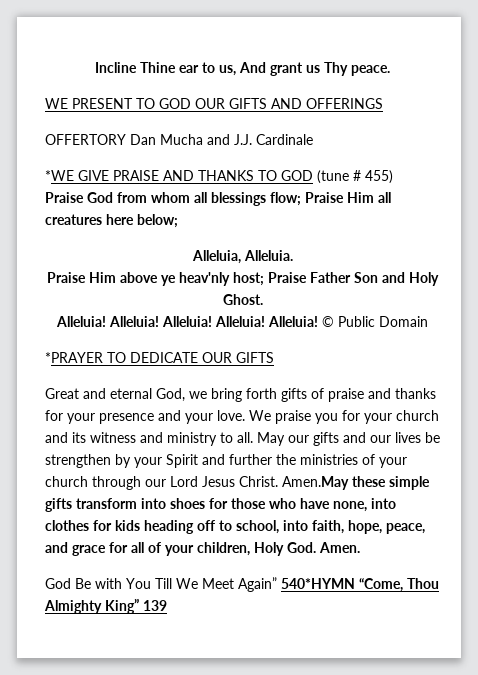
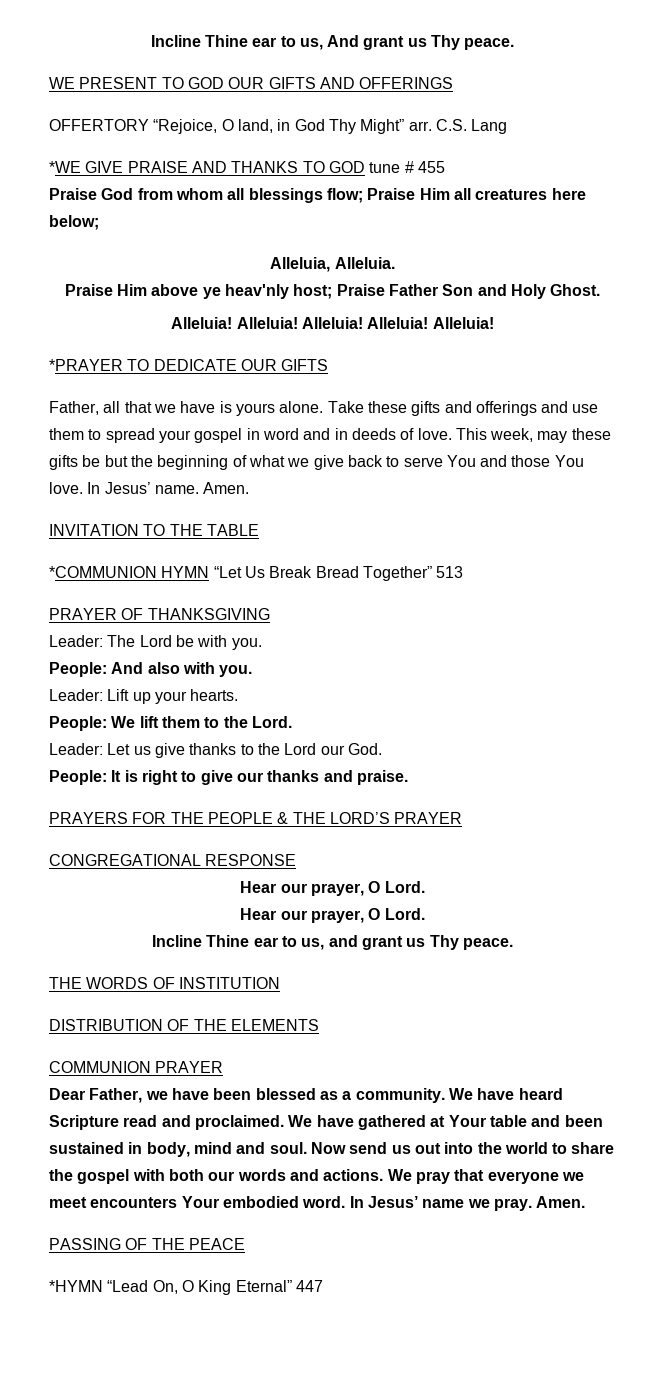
- OFFERTORY Dan Mucha and J.J. Cardinale
+ OFFERTORY “Rejoice, O land, in God Thy Might” arr. C.S. Lang
- *WE GIVE PRAISE AND THANKS TO GOD (tune # 455)
+ *WE GIVE PRAISE AND THANKS TO GOD tune # 455
- © Public Domain
- Great and eternal God, we bring forth gifts of praise and thanks for your presence and your love. We praise you for your church and its witness and ministry to all. May our gifts and our lives be strengthen by your Spirit and further the ministries of your church through our Lord Jesus Christ. Amen.May these simple gifts transform into shoes for those who have none, into clothes for kids heading off to school, into faith, hope, peace, and grace for all of your children, Holy God. Amen.
- God Be with You Till We Meet Again” 540*HYMN “Come, Thou Almighty King” 139
+ Father, all that we have is yours alone. Take these gifts and offerings and use them to spread your gospel in word and in deeds of love. This week, may these gifts be but the beginning of what we give back to serve You and those You love. In Jesus’ name. Amen.
+ INVITATION TO THE TABLE
+ *COMMUNION HYMN “Let Us Break Bread Together” 513
+ PRAYER OF THANKSGIVING
+ Leader: The Lord be with you.
+ People: And also with you.
+ Leader: Lift up your hearts.
+ People: We lift them to the Lord.
+ Leader: Let us give thanks to the Lord our God.
+ People: It is right to give our thanks and praise.
+ PRAYERS FOR THE PEOPLE & THE LORD’S PRAYER
+ CONGREGATIONAL RESPONSE
+ Hear our prayer, O Lord.
+ Hear our prayer, O Lord.
+ Incline Thine ear to us, and grant us Thy peace.
+ THE WORDS OF INSTITUTION
+ DISTRIBUTION OF THE ELEMENTS
+ COMMUNION PRAYER
+ Dear Father, we have been blessed as a community. We have heard Scripture read and proclaimed. We have gathered at Your table and been sustained in body, mind and soul. Now send us out into the world to share the gospel with both our words and actions. We pray that everyone we meet encounters Your embodied word. In Jesus’ name we pray. Amen.
+ PASSING OF THE PEACE
+ *HYMN “Lead On, O King Eternal” 447

